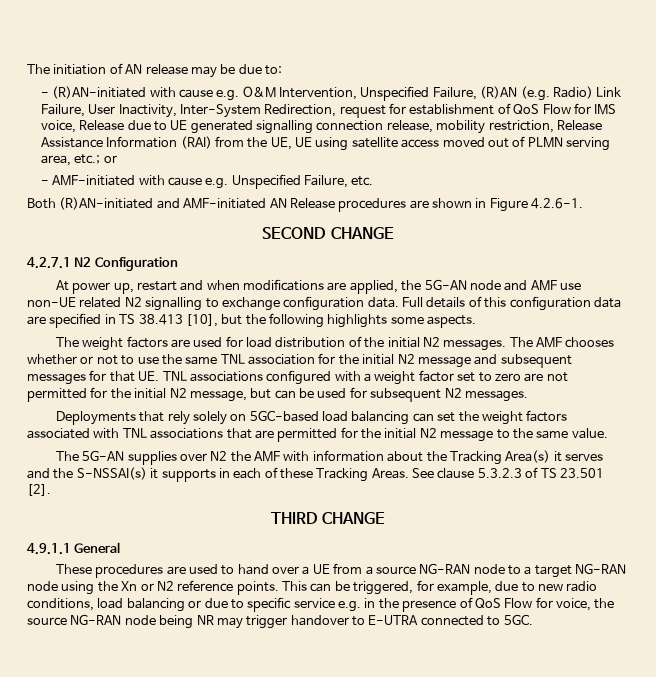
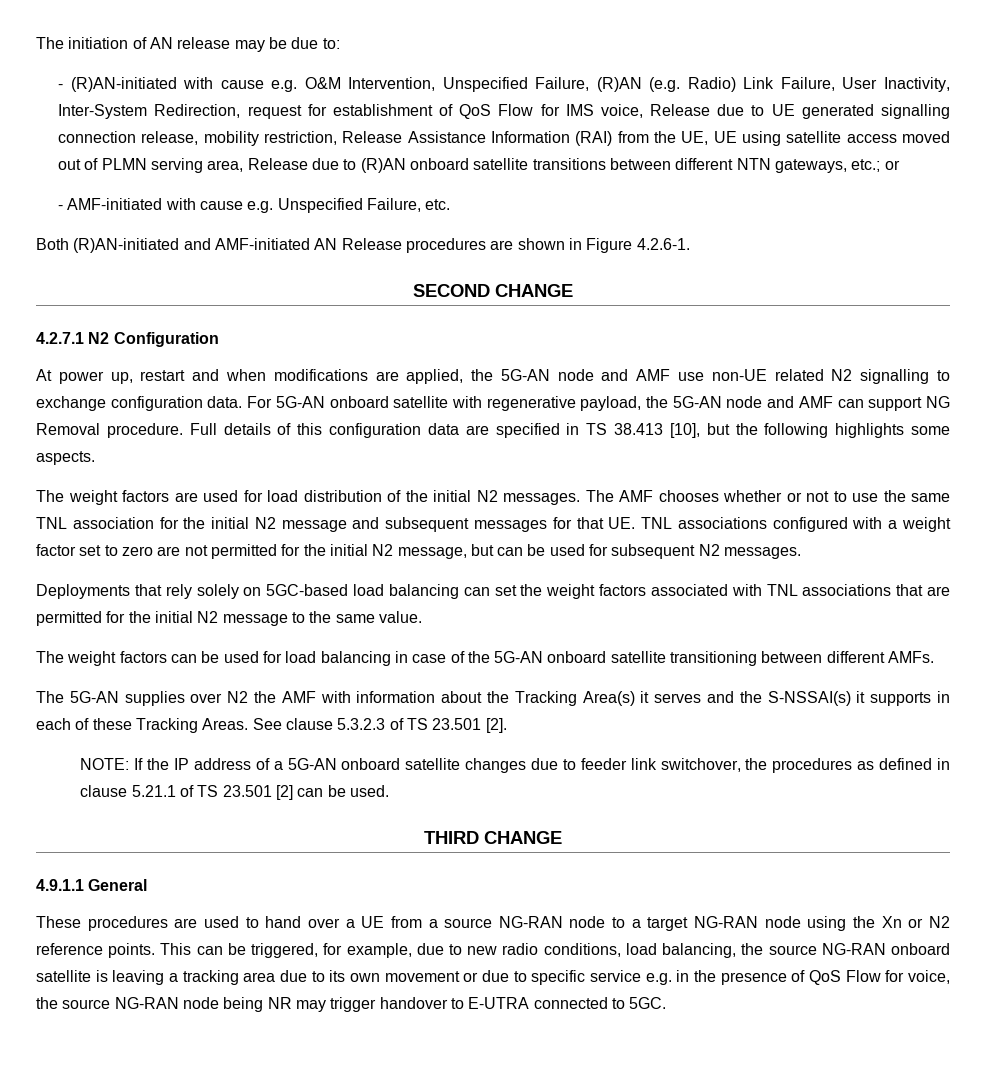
- - (R)AN-initiated with cause e.g. O&M Intervention, Unspecified Failure, (R)AN (e.g. Radio) Link Failure, User Inactivity, Inter-System Redirection, request for establishment of QoS Flow for IMS voice, Release due to UE generated signalling connection release, mobility restriction, Release Assistance Information (RAI) from the UE, UE using satellite access moved out of PLMN serving area, etc.; or
+ - (R)AN-initiated with cause e.g. O&M Intervention, Unspecified Failure, (R)AN (e.g. Radio) Link Failure, User Inactivity, Inter-System Redirection, request for establishment of QoS Flow for IMS voice, Release due to UE generated signalling connection release, mobility restriction, Release Assistance Information (RAI) from the UE, UE using satellite access moved out of PLMN serving area, Release due to (R)AN onboard satellite transitions between different NTN gateways, etc.; or
+ For 5G-AN onboard satellite with regenerative payload, the 5G-AN node and AMF can support NG Removal procedure.
+ The weight factors can be used for load balancing in case of the 5G-AN onboard satellite transitioning between different AMFs.
+ NOTE: If the IP address of a 5G-AN onboard satellite changes due to feeder link switchover, the procedures as defined in clause 5.21.1 of TS 23.501 [2] can be used.
- This can be triggered, for example, due to new radio conditions, load balancing or due to specific service e.g. in the presence of QoS Flow for voice, the source NG-RAN node being NR may trigger handover to E-UTRA connected to 5GC.
+ This can be triggered, for example, due to new radio conditions, load balancing, the source NG-RAN onboard satellite is leaving a tracking area due to its own movement or due to specific service e.g. in the presence of QoS Flow for voice, the source NG-RAN node being NR may trigger handover to E-UTRA connected to 5GC.

